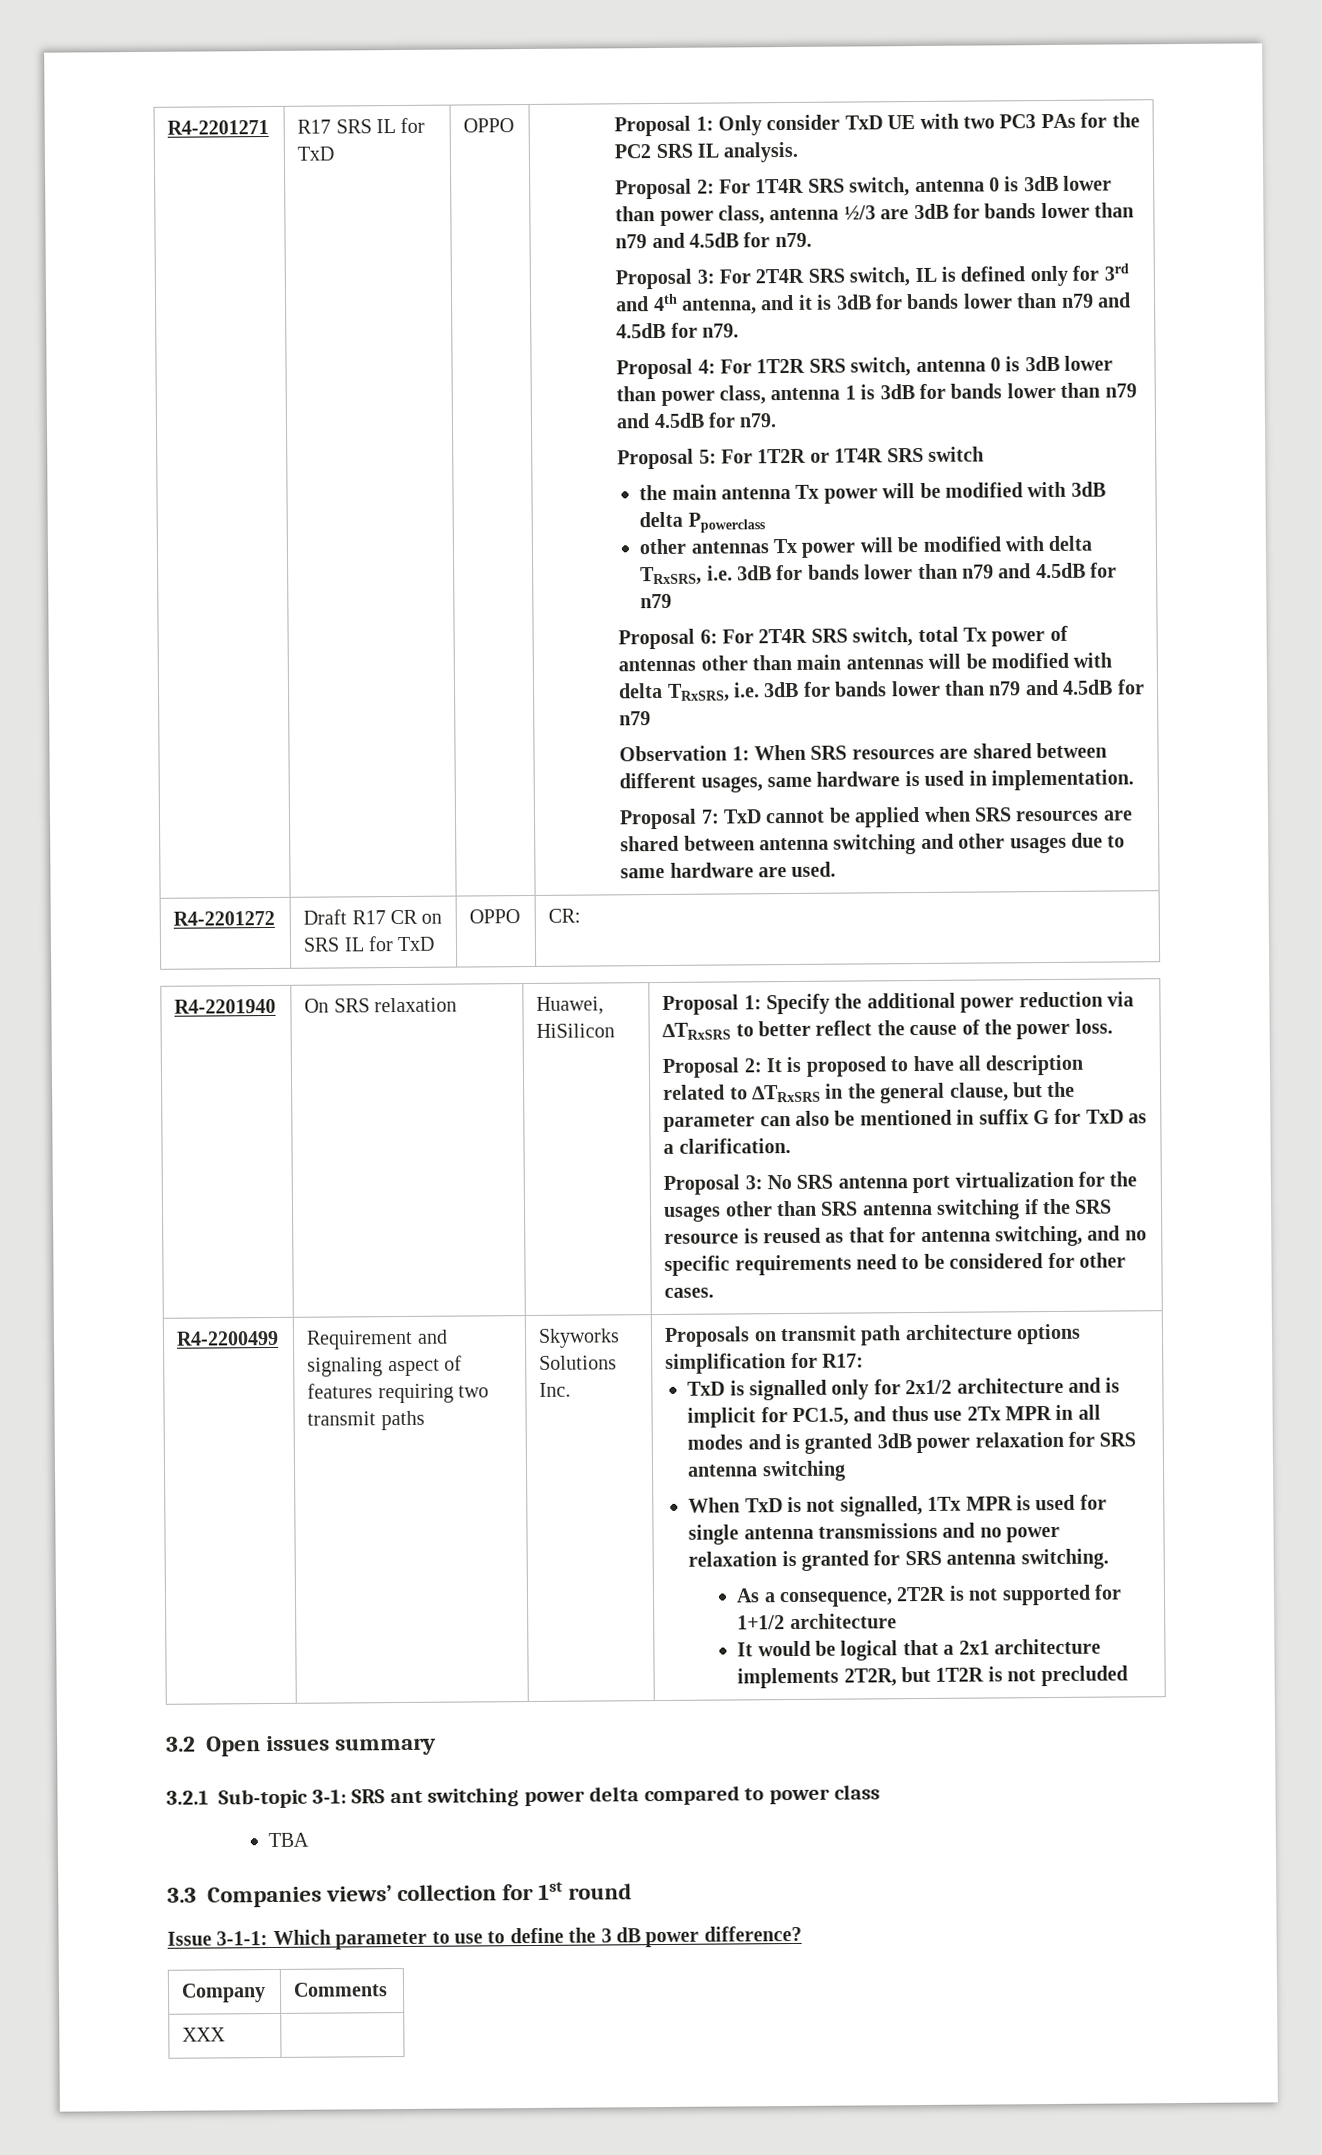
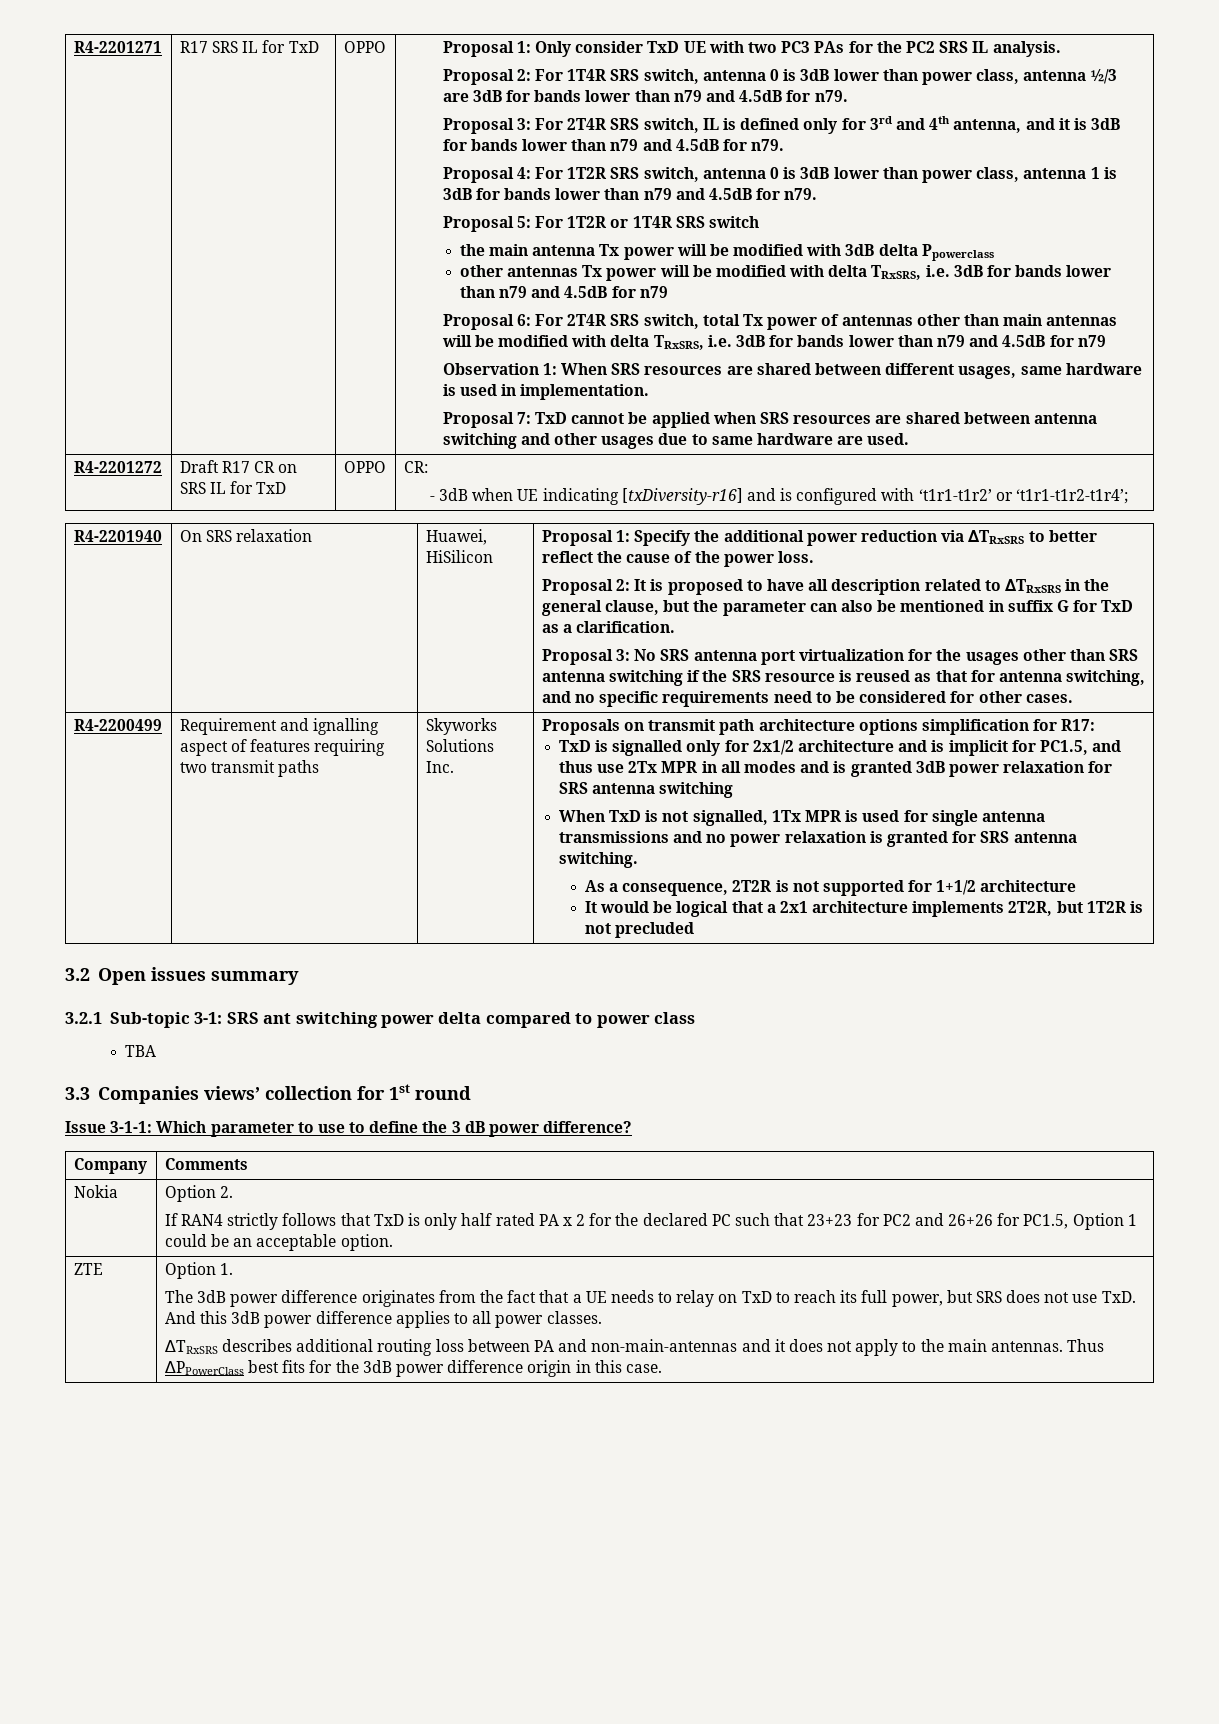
  R4-2201272 | Draft R17 CR on SRS IL for TxD | OPPO | CR:
+ - 3dB when UE indicating [txDiversity-r16] and is configured with ‘t1r1-t1r2’ or ‘t1r1-t1r2-t1r4’;
- Requirement and signaling aspect of features requiring two transmit paths
+ Requirement and ignalling aspect of features requiring two transmit paths
- XXX |
+ Nokia | Option 2.
+ If RAN4 strictly follows that TxD is only half rated PA x 2 for the declared PC such that 23+23 for PC2 and 26+26 for PC1.5, Option 1 could be an acceptable option.
+ ZTE | Option 1.
+ The 3dB power difference originates from the fact that a UE needs to relay on TxD to reach its full power, but SRS does not use TxD. And this 3dB power difference applies to all power classes.
+ ∆TRxSRS describes additional routing loss between PA and non-main-antennas and it does not apply to the main antennas. Thus ∆PPowerClass best fits for the 3dB power difference origin in this case.

